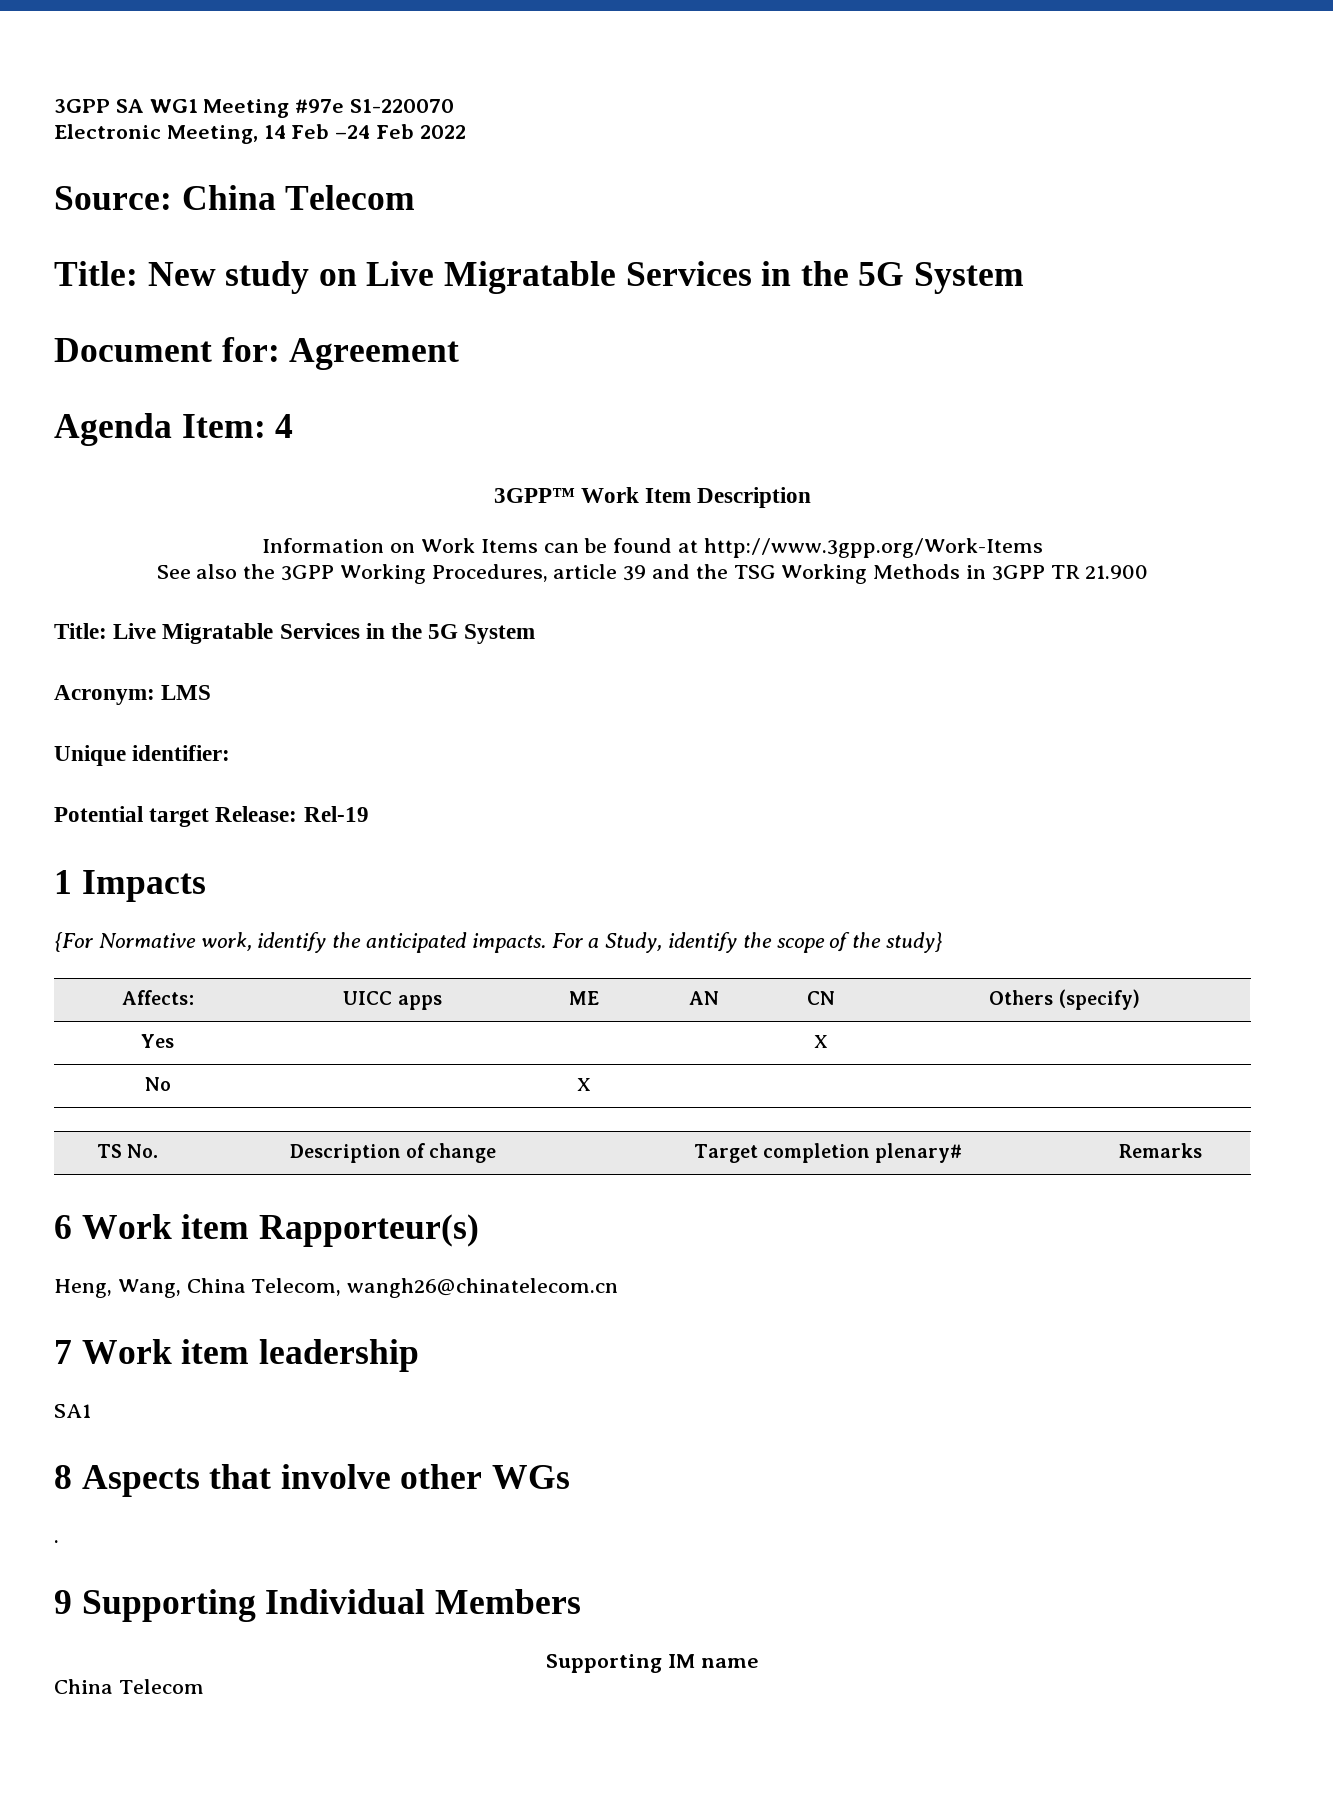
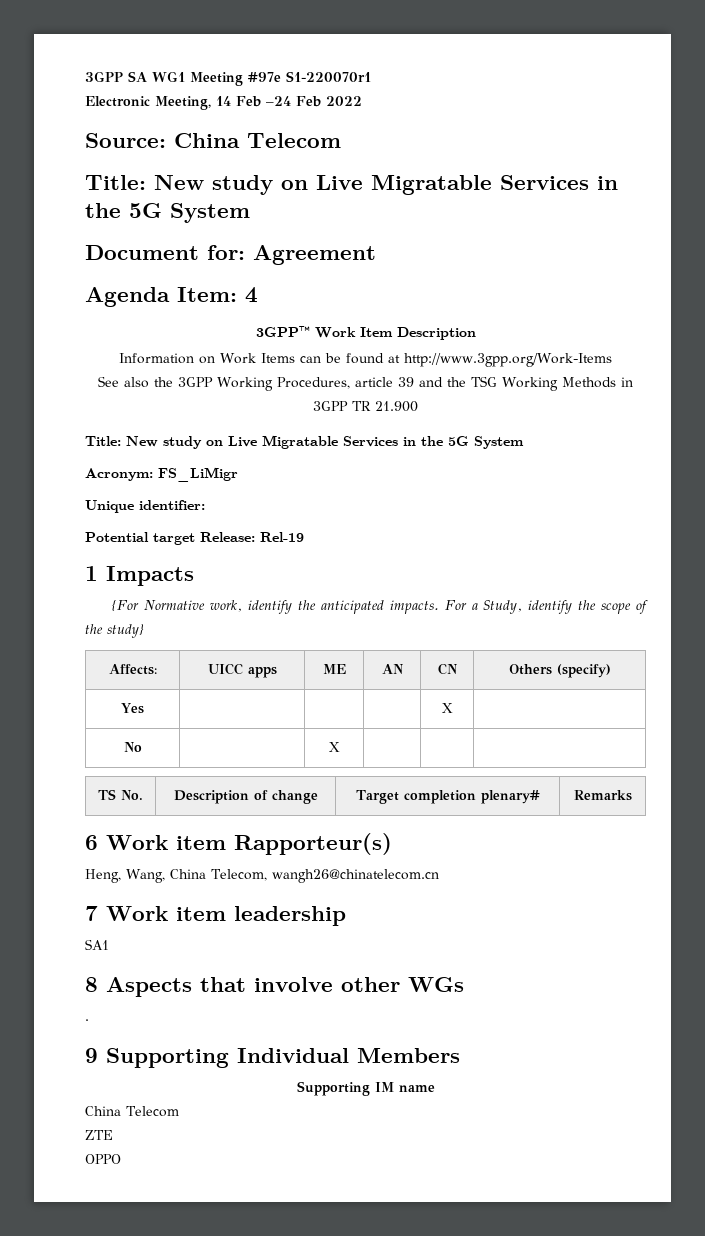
- 3GPP SA WG1 Meeting #97e S1-220070
+ 3GPP SA WG1 Meeting #97e S1-220070r1
  See also the 3GPP Working Procedures, article 39 and the TSG Working Methods in 3GPP TR 21.900
- Title: Live Migratable Services in the 5G System
+ Title: New study on Live Migratable Services in the 5G System
- Acronym: LMS
+ Acronym: FS_LiMigr
+ ZTE
+ OPPO

